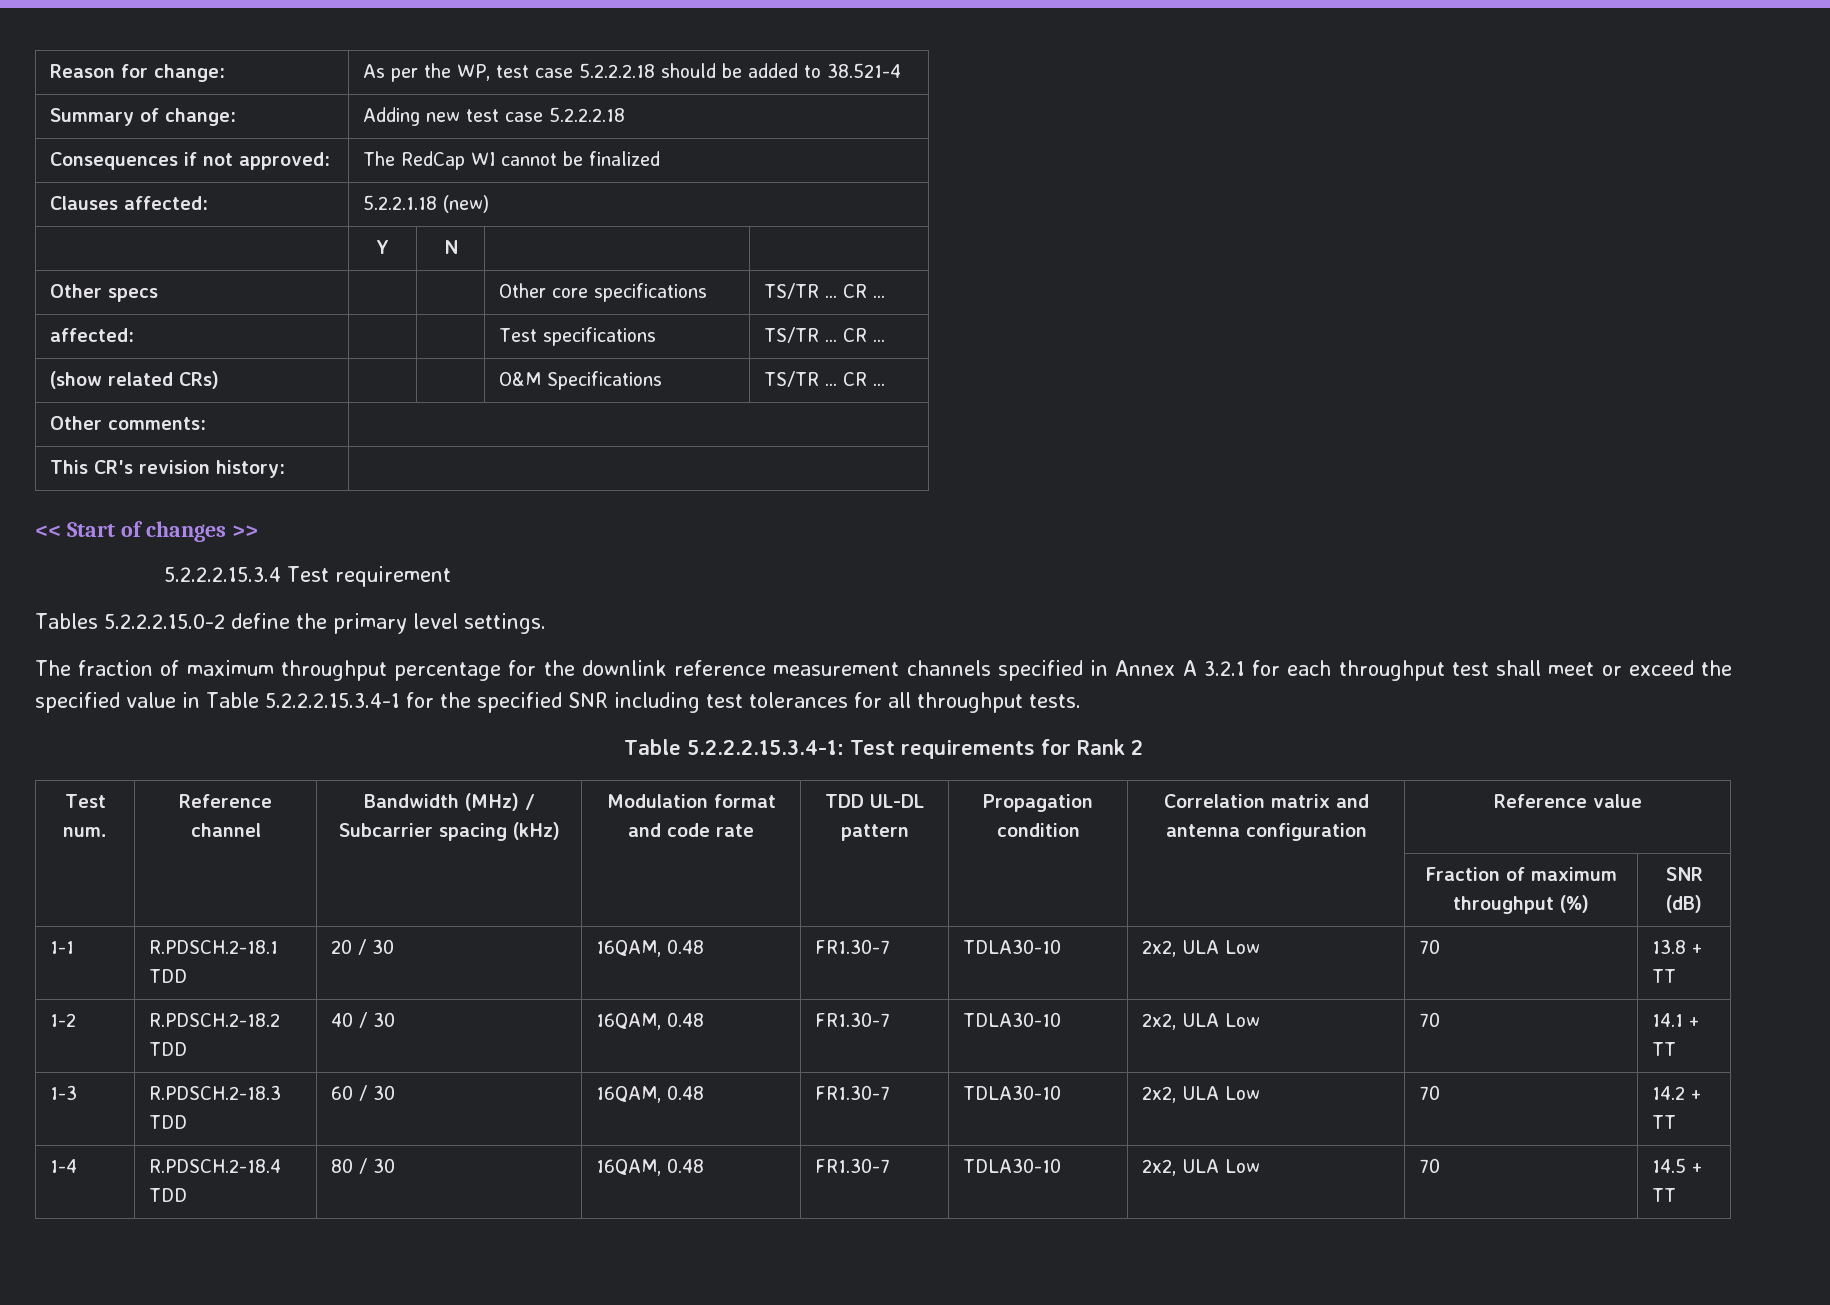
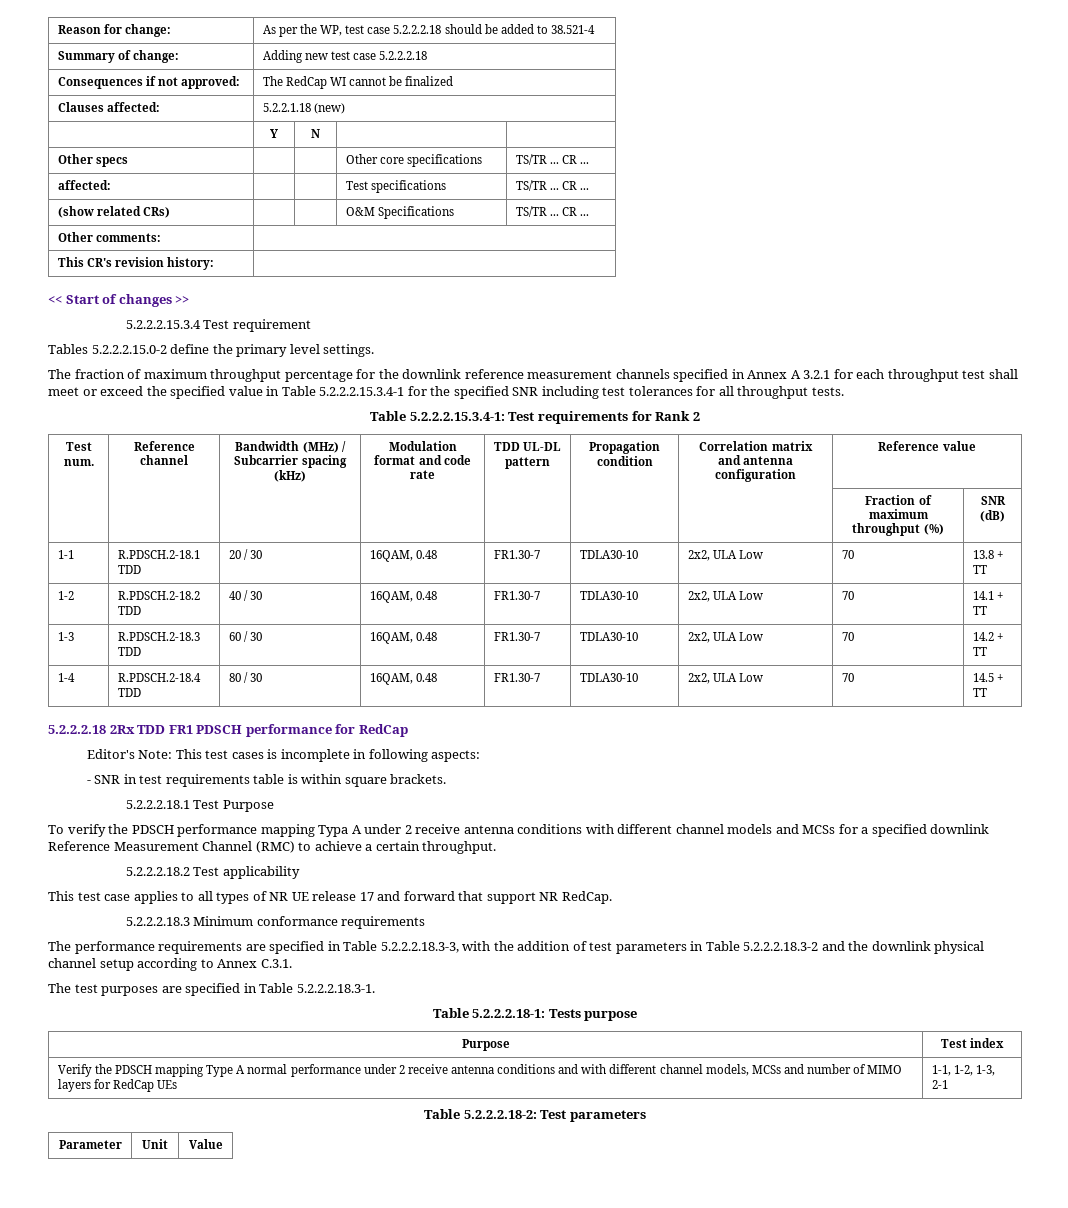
+ 5.2.2.2.18 2Rx TDD FR1 PDSCH performance for RedCap
+ Editor's Note: This test cases is incomplete in following aspects:
+ - SNR in test requirements table is within square brackets.
+ 5.2.2.2.18.1 Test Purpose
+ To verify the PDSCH performance mapping Typa A under 2 receive antenna conditions with different channel models and MCSs for a specified downlink Reference Measurement Channel (RMC) to achieve a certain throughput.
+ 5.2.2.2.18.2 Test applicability
+ This test case applies to all types of NR UE release 17 and forward that support NR RedCap.
+ 5.2.2.2.18.3 Minimum conformance requirements
+ The performance requirements are specified in Table 5.2.2.2.18.3-3, with the addition of test parameters in Table 5.2.2.2.18.3-2 and the downlink physical channel setup according to Annex C.3.1.
+ The test purposes are specified in Table 5.2.2.2.18.3-1.
+ Table 5.2.2.2.18-1: Tests purpose
+ Purpose | Test index
+ Verify the PDSCH mapping Type A normal performance under 2 receive antenna conditions and with different channel models, MCSs and number of MIMO layers for RedCap UEs | 1-1, 1-2, 1-3, 2-1
+ Table 5.2.2.2.18-2: Test parameters
+ Parameter | Unit | Value

